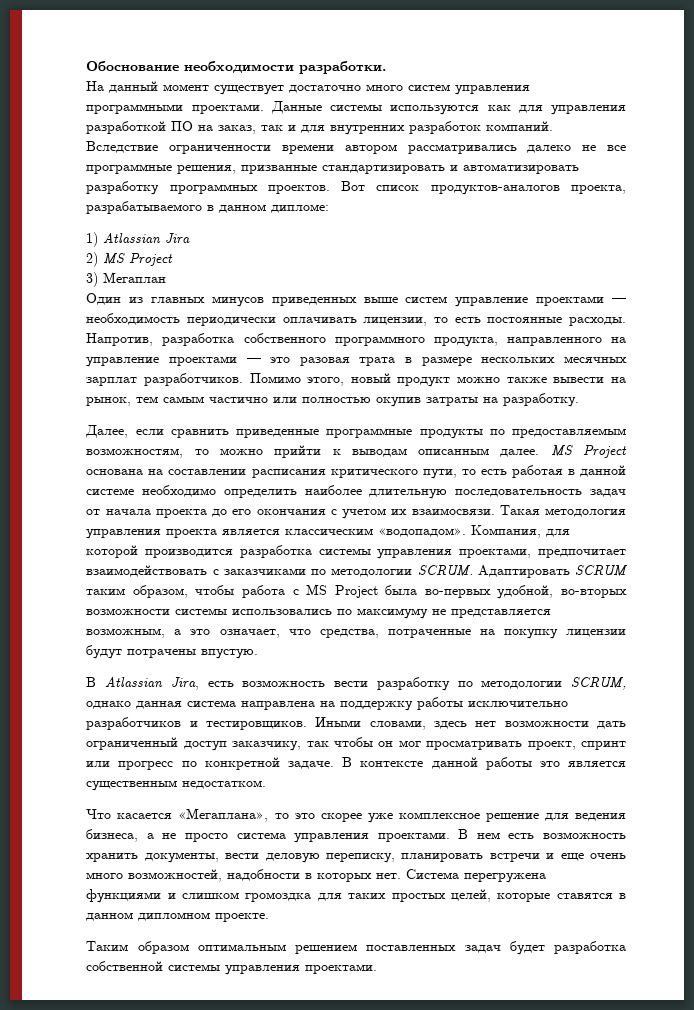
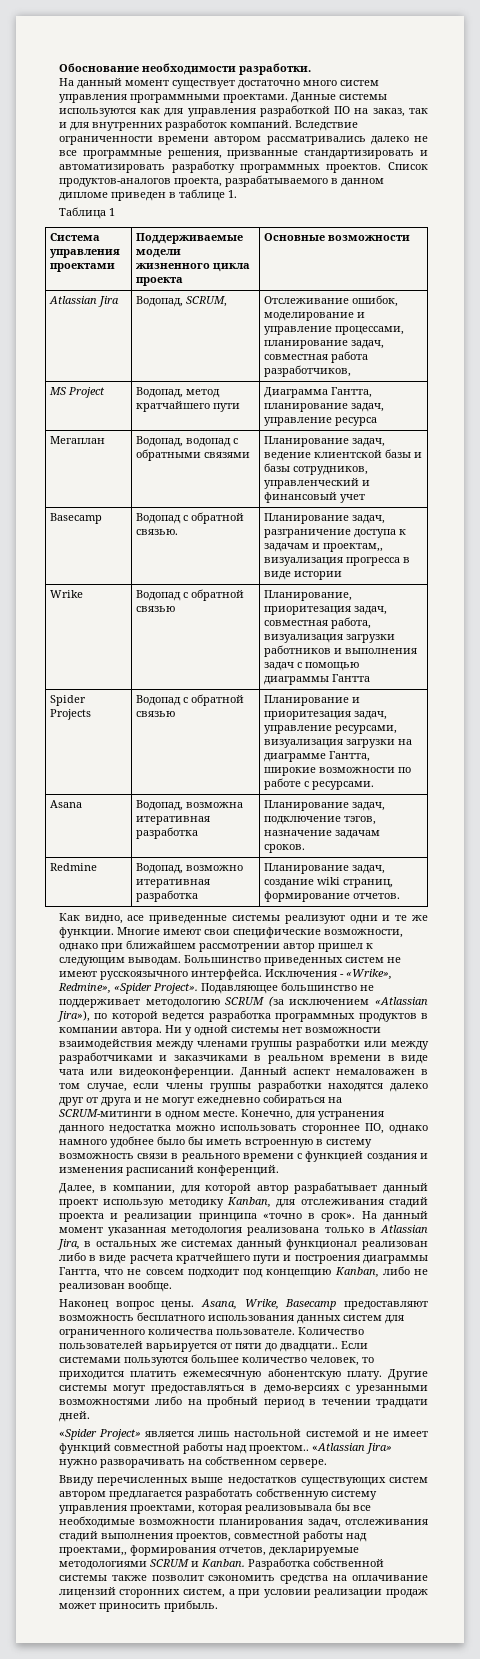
- Вот список продуктов-аналогов проекта, разрабатываемого в данном дипломе:
- 1) Atlassian Jira
- 2) MS Project
- 3) Мегаплан
- Один из главных минусов приведенных выше систем управление проектами — необходимость периодически оплачивать лицензии, то есть постоянные расходы. Напротив, разработка собственного программного продукта, направленного на управление проектами — это разовая трата в размере нескольких месячных зарплат разработчиков. Помимо этого, новый продукт можно также вывести на рынок, тем самым частично или полностью окупив затраты на разработку.
- Далее, если сравнить приведенные программные продукты по предоставляемым возможностям, то можно прийти к выводам описанным далее. MS Project основана на составлении расписания критического пути, то есть работая в данной системе необходимо определить наиболее длительную последовательность задач от начала проекта до его окончания с учетом их взаимосвязи. Такая методология управления проекта является классическим «водопадом». Компания, для которой производится разработка системы управления проектами, предпочитает взаимодействовать с заказчиками по методологии SCRUM. Адаптировать SCRUM таким образом, чтобы работа с MS Project была во-первых удобной, во-вторых возможности системы использовались по максимуму не представляется возможным, а это означает, что средства, потраченные на покупку лицензии будут потрачены впустую.
- В Atlassian Jira, есть возможность вести разработку по методологии SCRUM, однако данная система направлена на поддержку работы исключительно разработчиков и тестировщиков. Иными словами, здесь нет возможности дать ограниченный доступ заказчику, так чтобы он мог просматривать проект, спринт или прогресс по конкретной задаче. В контексте данной работы это является существенным недостатком.
- Что касается «Мегаплана», то это скорее уже комплексное решение для ведения бизнеса, а не просто система управления проектами. В нем есть возможность хранить документы, вести деловую переписку, планировать встречи и еще очень много возможностей, надобности в которых нет. Система перегружена функциями и слишком громоздка для таких простых целей, которые ставятся в данном дипломном проекте.
- Таким образом оптимальным решением поставленных задач будет разработка собственной системы управления проектами.
+ Список продуктов-аналогов проекта, разрабатываемого в данном дипломе приведен в таблице 1.
+ Таблица 1
+ Система управления проектами | Поддерживаемые модели жизненного цикла проекта | Основные возможности
+ Atlassian Jira | Водопад, SCRUM, | Отслеживание ошибок, моделирование и управление процессами, планирование задач, совместная работа разработчиков,
+ MS Project | Водопад, метод кратчайшего пути | Диаграмма Гантта, планирование задач, управление ресурса
+ Мегаплан | Водопад, водопад с обратными связями | Планирование задач, ведение клиентской базы и базы сотрудников, управленческий и финансовый учет
+ Basecamp | Водопад с обратной связью. | Планирование задач, разграничение доступа к задачам и проектам,, визуализация прогресса в виде истории
+ Wrike | Водопад с обратной связью | Планирование, приоритезация задач, совместная работа, визуализация загрузки работников и выполнения задач с помощью диаграммы Гантта
+ Spider Projects | Водопад с обратной связью | Планирование и приоритезация задач, управление ресурсами, визуализация загрузки на диаграмме Гантта, широкие возможности по работе с ресурсами.
+ Asana | Водопад, возможна итеративная разработка | Планирование задач, подключение тэгов, назначение задачам сроков.
+ Redmine | Водопад, возможно итеративная разработка | Планирование задач, создание wiki страниц, формирование отчетов.
+ Как видно, асе приведенные системы реализуют одни и те же функции. Многие имеют свои специфические возможности, однако при ближайшем рассмотрении автор пришел к следующим выводам. Большинство приведенных систем не имеют русскоязычного интерфейса. Исключения - «Wrike», Redmine», «Spider Project». Подавляющее большинство не поддерживает методологию SCRUM (за исключением «Atlassian Jira»), по которой ведется разработка программных продуктов в компании автора. Ни у одной системы нет возможности взаимодействия между членами группы разработки или между разработчиками и заказчиками в реальном времени в виде чата или видеоконференции. Данный аспект немаловажен в том случае, если члены группы разработки находятся далеко друг от друга и не могут ежедневно собираться на SCRUM-митинги в одном месте. Конечно, для устранения данного недостатка можно использовать стороннее ПО, однако намного удобнее было бы иметь встроенную в систему возможность связи в реального времени с функцией создания и изменения расписаний конференций.
+ Далее, в компании, для которой автор разрабатывает данный проект использую методику Kanban, для отслеживания стадий проекта и реализации принципа «точно в срок». На данный момент указанная методология реализована только в Atlassian Jira, в остальных же системах данный функционал реализован либо в виде расчета кратчейшего пути и построения диаграммы Гантта, что не совсем подходит под концепцию Kanban, либо не реализован вообще.
+ Наконец вопрос цены. Asana, Wrike, Basecamp предоставляют возможность бесплатного использования данных систем для ограниченного количества пользователе. Количество пользователей варьируется от пяти до двадцати.. Если системами пользуются большее количество человек, то приходится платить ежемесячную абонентскую плату. Другие системы могут предоставляться в демо-версиях с урезанными возможностями либо на пробный период в течении традцати дней.
+ «Spider Project» является лишь настольной системой и не имеет функций совместной работы над проектом.. «Atlassian Jira» нужно разворачивать на собственном сервере.
+ Ввиду перечисленных выше недостатков существующих систем автором предлагается разработать собственную систему управления проектами, которая реализовывала бы все необходимые возможности планирования задач, отслеживания стадий выполнения проектов, совместной работы над проектами,, формирования отчетов, декларируемые методологиями SCRUM и Kanban. Разработка собственной системы также позволит сэкономить средства на оплачивание лицензий сторонних систем, а при условии реализации продаж может приносить прибыль.

